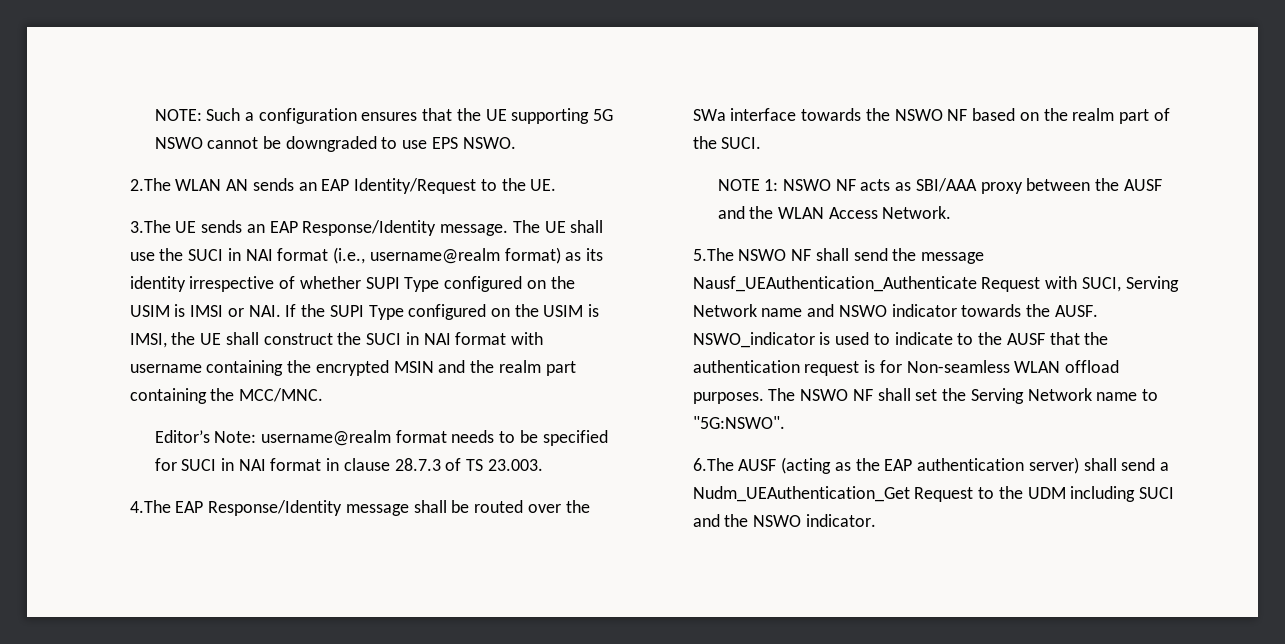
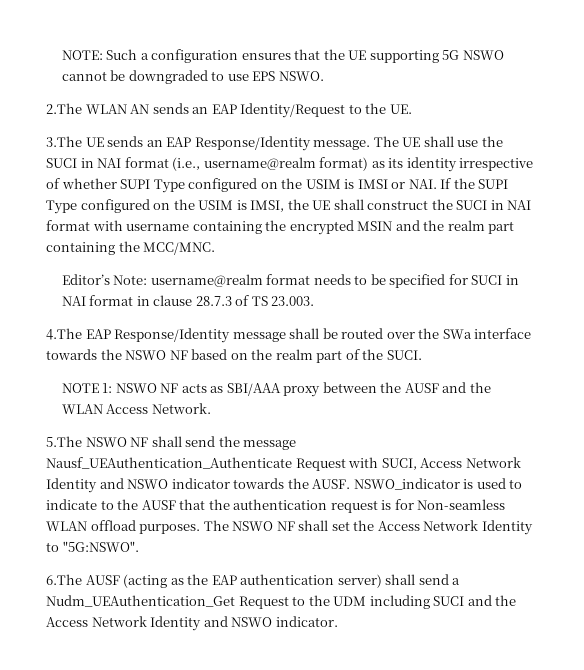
- 5.The NSWO NF shall send the message Nausf_UEAuthentication_Authenticate Request with SUCI, Serving Network name and NSWO indicator towards the AUSF.
+ 5.The NSWO NF shall send the message Nausf_UEAuthentication_Authenticate Request with SUCI, Access Network Identity and NSWO indicator towards the AUSF.
- The NSWO NF shall set the Serving Network name to "5G:NSWO".
+ The NSWO NF shall set the Access Network Identity to "5G:NSWO".
- 6.The AUSF (acting as the EAP authentication server) shall send a Nudm_UEAuthentication_Get Request to the UDM including SUCI and the NSWO indicator.
+ 6.The AUSF (acting as the EAP authentication server) shall send a Nudm_UEAuthentication_Get Request to the UDM including SUCI and the Access Network Identity and NSWO indicator.

